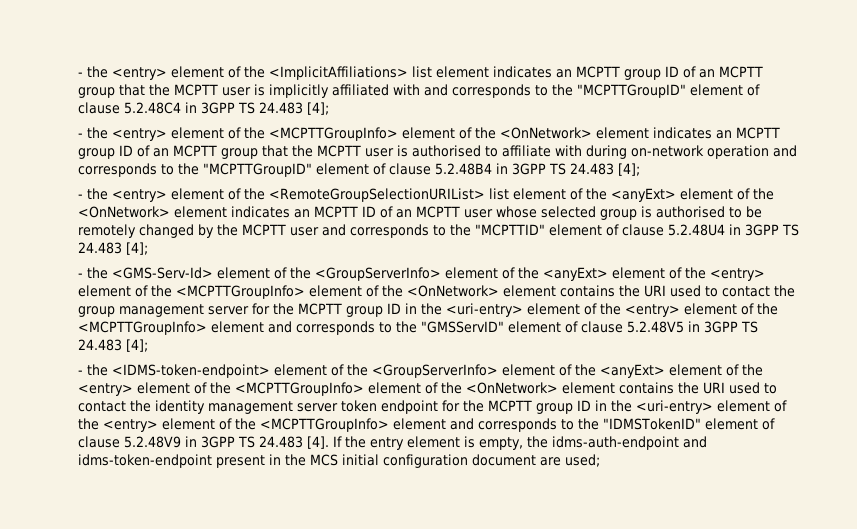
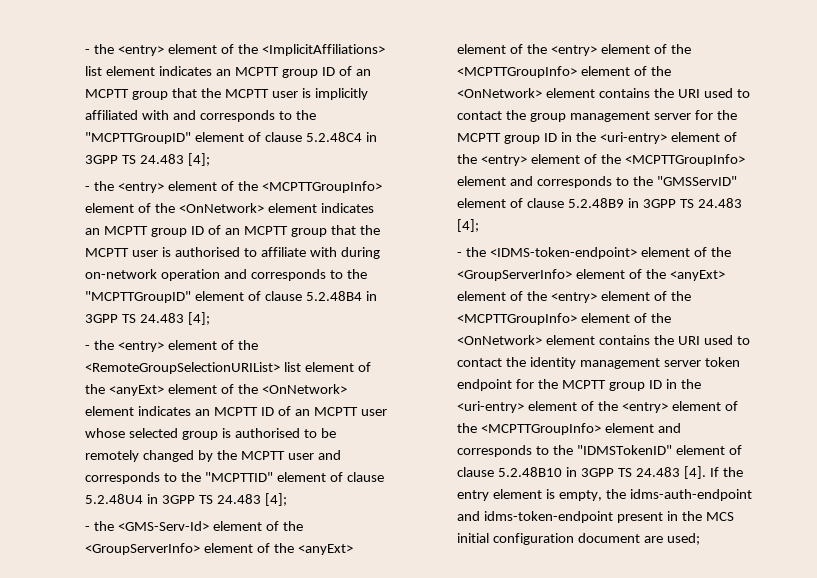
- - the <GMS-Serv-Id> element of the <GroupServerInfo> element of the <anyExt> element of the <entry> element of the <MCPTTGroupInfo> element of the <OnNetwork> element contains the URI used to contact the group management server for the MCPTT group ID in the <uri-entry> element of the <entry> element of the <MCPTTGroupInfo> element and corresponds to the "GMSServID" element of clause 5.2.48V5 in 3GPP TS 24.483 [4];
+ - the <GMS-Serv-Id> element of the <GroupServerInfo> element of the <anyExt> element of the <entry> element of the <MCPTTGroupInfo> element of the <OnNetwork> element contains the URI used to contact the group management server for the MCPTT group ID in the <uri-entry> element of the <entry> element of the <MCPTTGroupInfo> element and corresponds to the "GMSServID" element of clause 5.2.48B9 in 3GPP TS 24.483 [4];
- - the <IDMS-token-endpoint> element of the <GroupServerInfo> element of the <anyExt> element of the <entry> element of the <MCPTTGroupInfo> element of the <OnNetwork> element contains the URI used to contact the identity management server token endpoint for the MCPTT group ID in the <uri-entry> element of the <entry> element of the <MCPTTGroupInfo> element and corresponds to the "IDMSTokenID" element of clause 5.2.48V9 in 3GPP TS 24.483 [4].
+ - the <IDMS-token-endpoint> element of the <GroupServerInfo> element of the <anyExt> element of the <entry> element of the <MCPTTGroupInfo> element of the <OnNetwork> element contains the URI used to contact the identity management server token endpoint for the MCPTT group ID in the <uri-entry> element of the <entry> element of the <MCPTTGroupInfo> element and corresponds to the "IDMSTokenID" element of clause 5.2.48B10 in 3GPP TS 24.483 [4].

